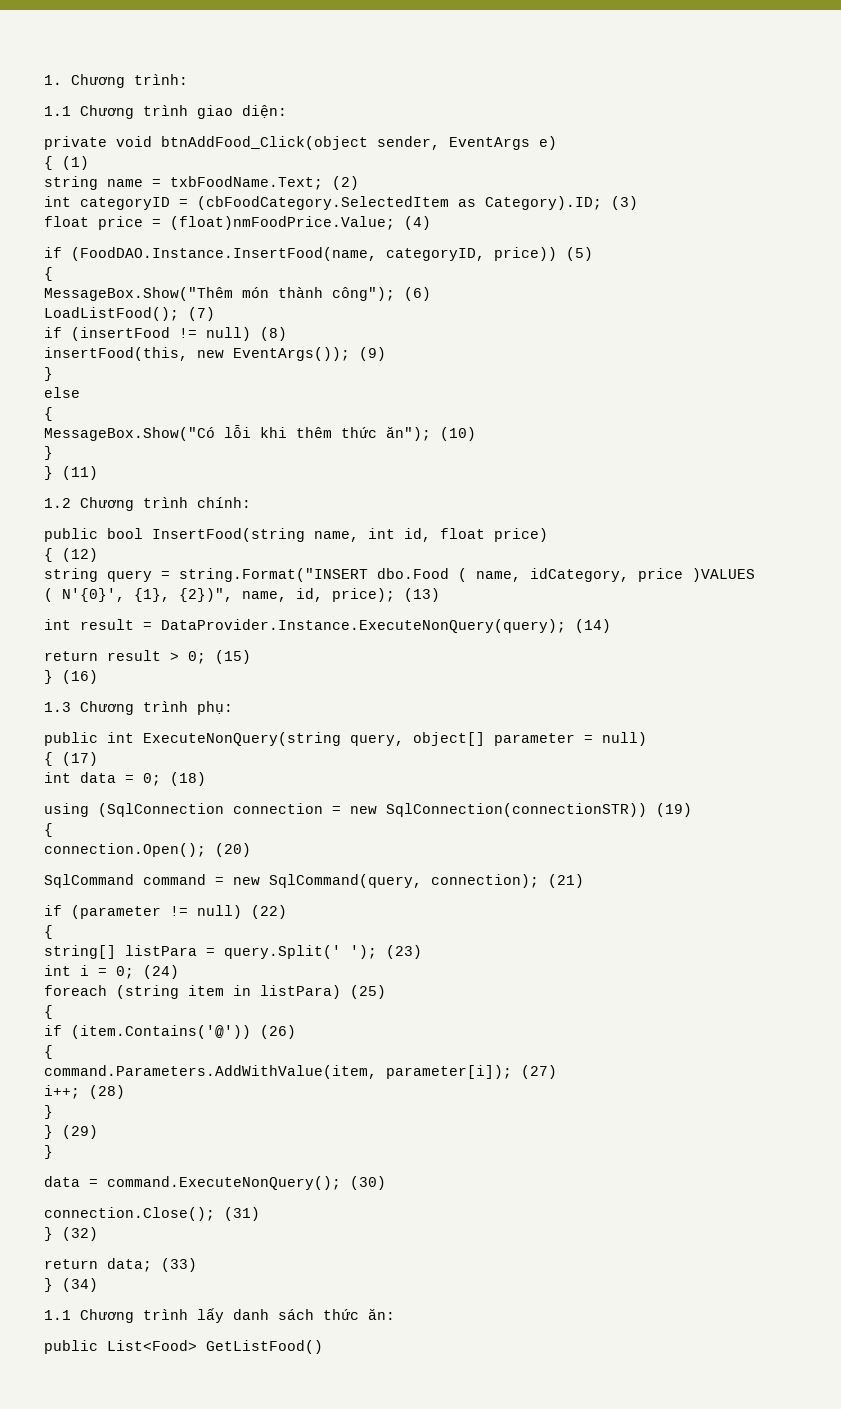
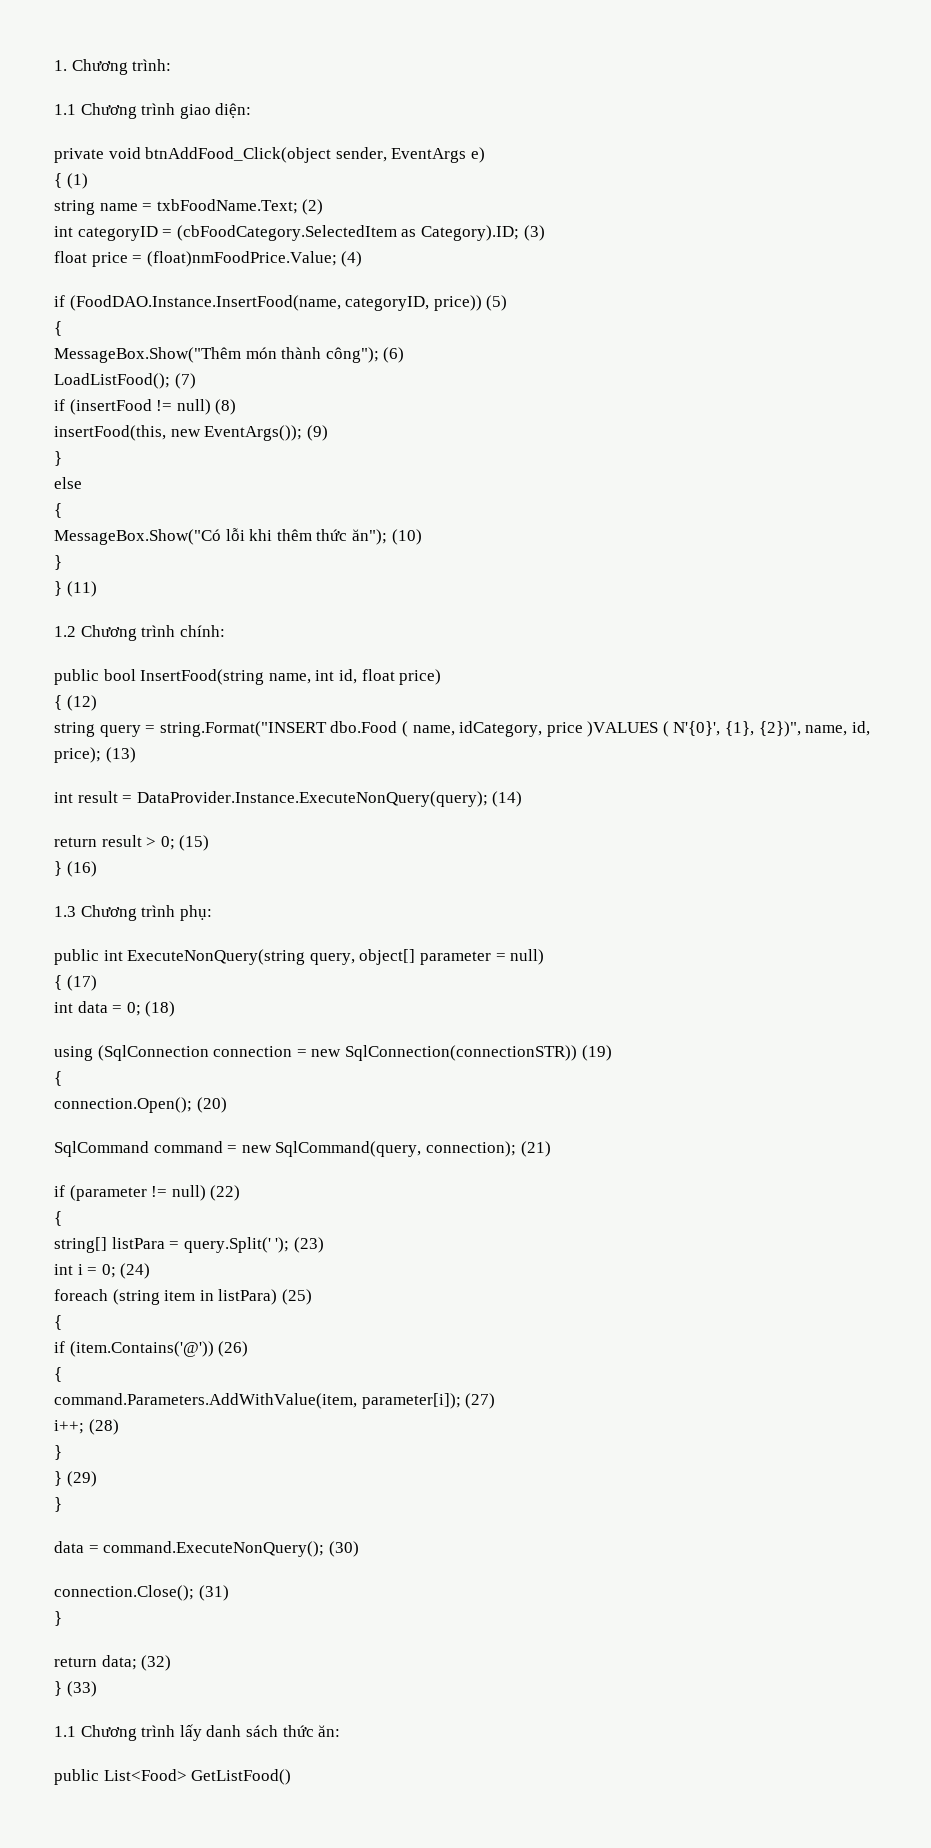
  connection.Close(); (31)
- } (32)
+ }
- return data; (33)
- } (34)
+ return data; (32)
+ } (33)

